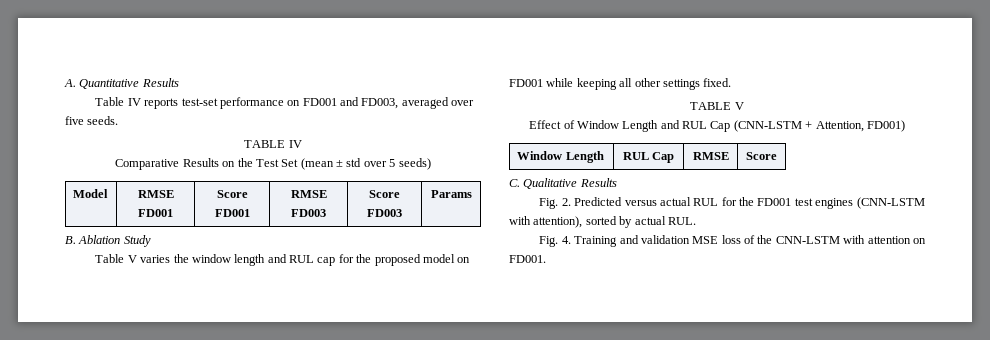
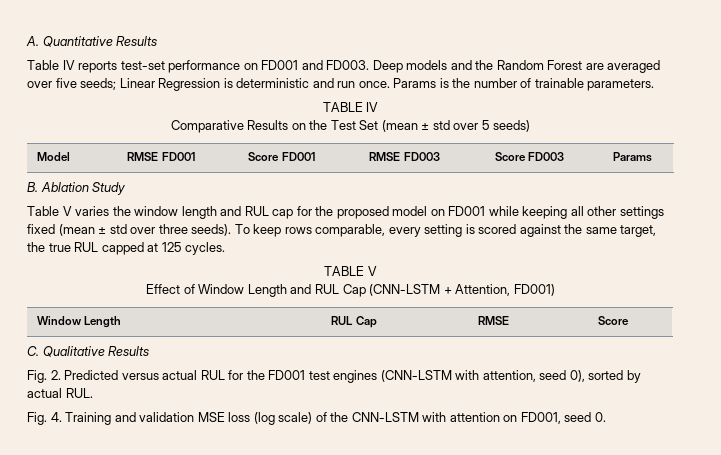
- Table IV reports test-set performance on FD001 and FD003, averaged over five seeds.
+ Table IV reports test-set performance on FD001 and FD003. Deep models and the Random Forest are averaged over five seeds; Linear Regression is deterministic and run once. Params is the number of trainable parameters.
- Table V varies the window length and RUL cap for the proposed model on FD001 while keeping all other settings fixed.
+ Table V varies the window length and RUL cap for the proposed model on FD001 while keeping all other settings fixed (mean ± std over three seeds). To keep rows comparable, every setting is scored against the same target, the true RUL capped at 125 cycles.
- Fig. 2. Predicted versus actual RUL for the FD001 test engines (CNN-LSTM with attention), sorted by actual RUL.
+ Fig. 2. Predicted versus actual RUL for the FD001 test engines (CNN-LSTM with attention, seed 0), sorted by actual RUL.
- Fig. 4. Training and validation MSE loss of the CNN-LSTM with attention on FD001.
+ Fig. 4. Training and validation MSE loss (log scale) of the CNN-LSTM with attention on FD001, seed 0.

